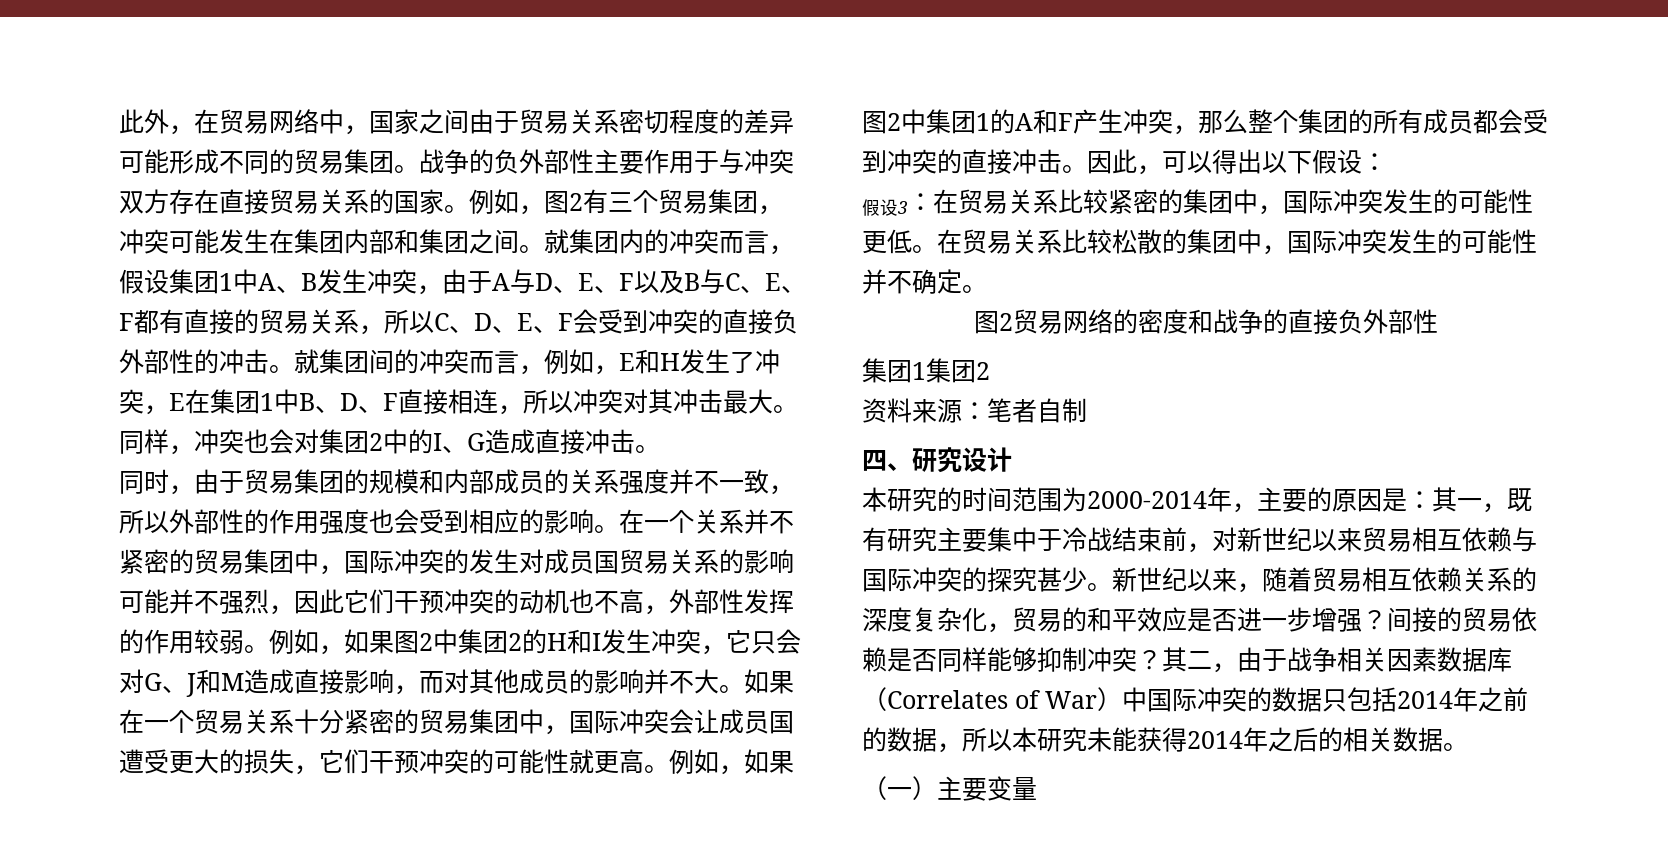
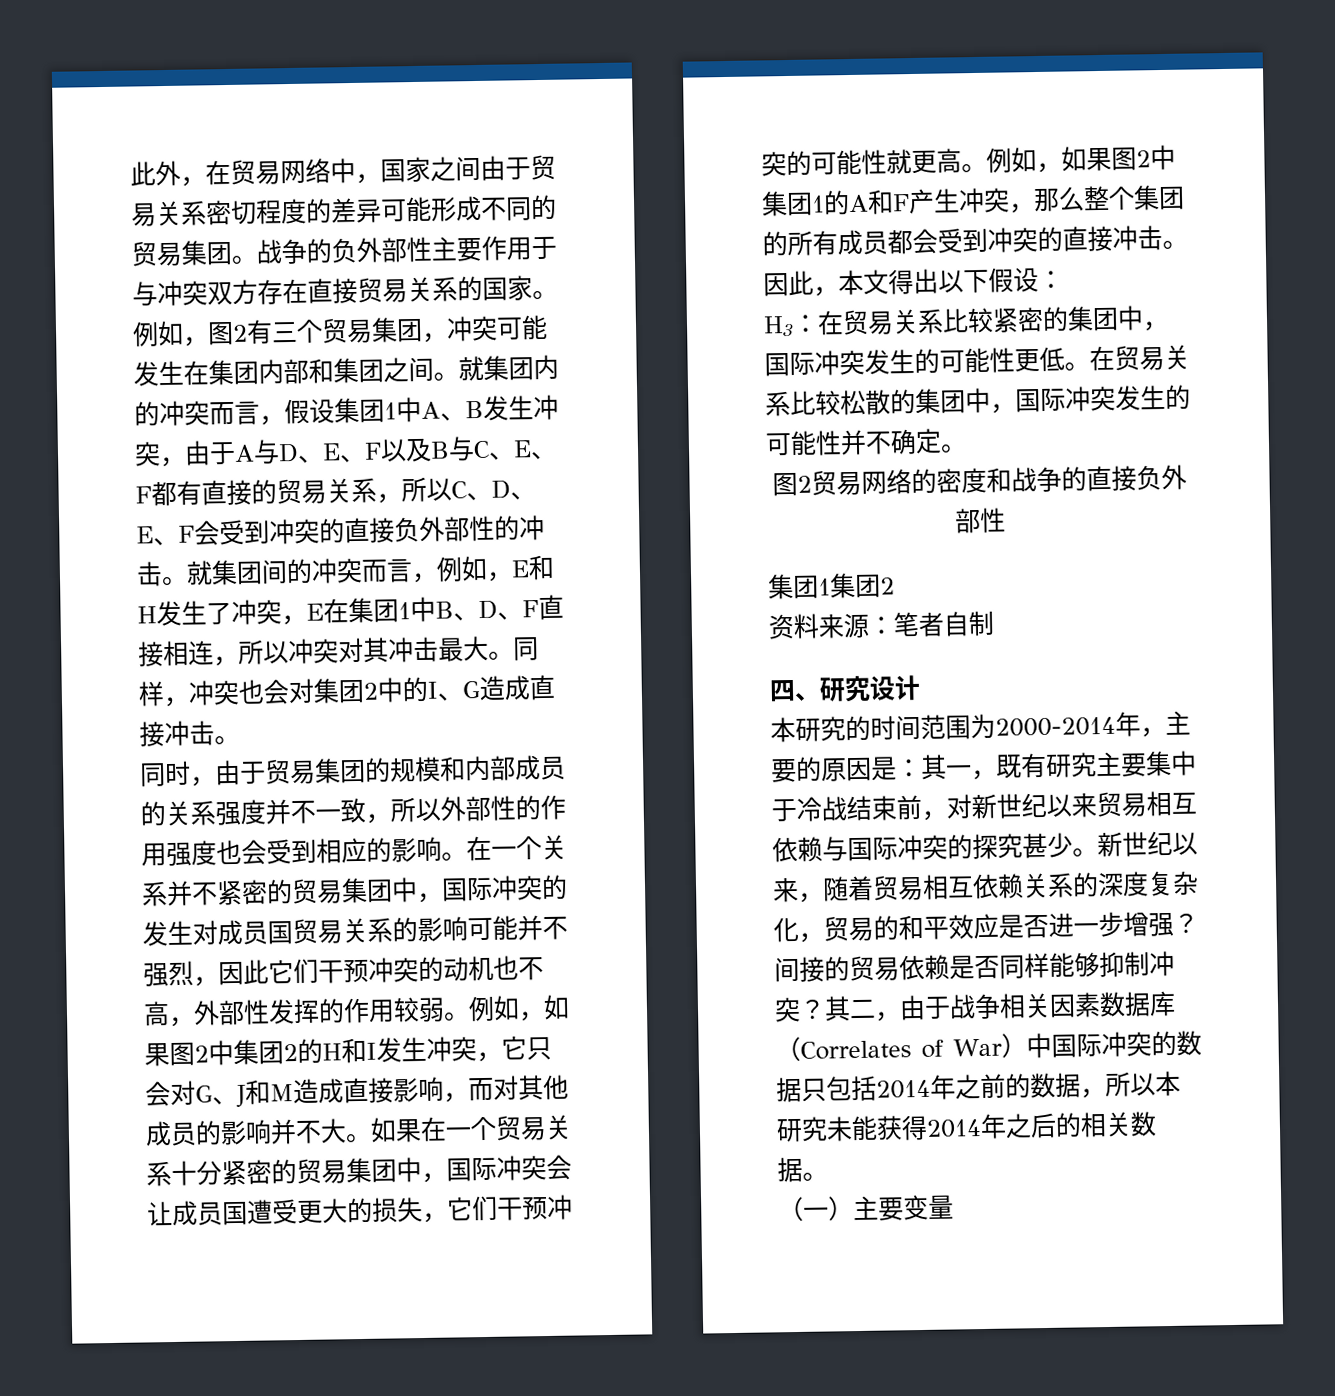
- 因此，可以得出以下假设：
+ 因此，本文得出以下假设：
- 假设3：在贸易关系比较紧密的集团中，国际冲突发生的可能性更低。
+ H3：在贸易关系比较紧密的集团中，国际冲突发生的可能性更低。

